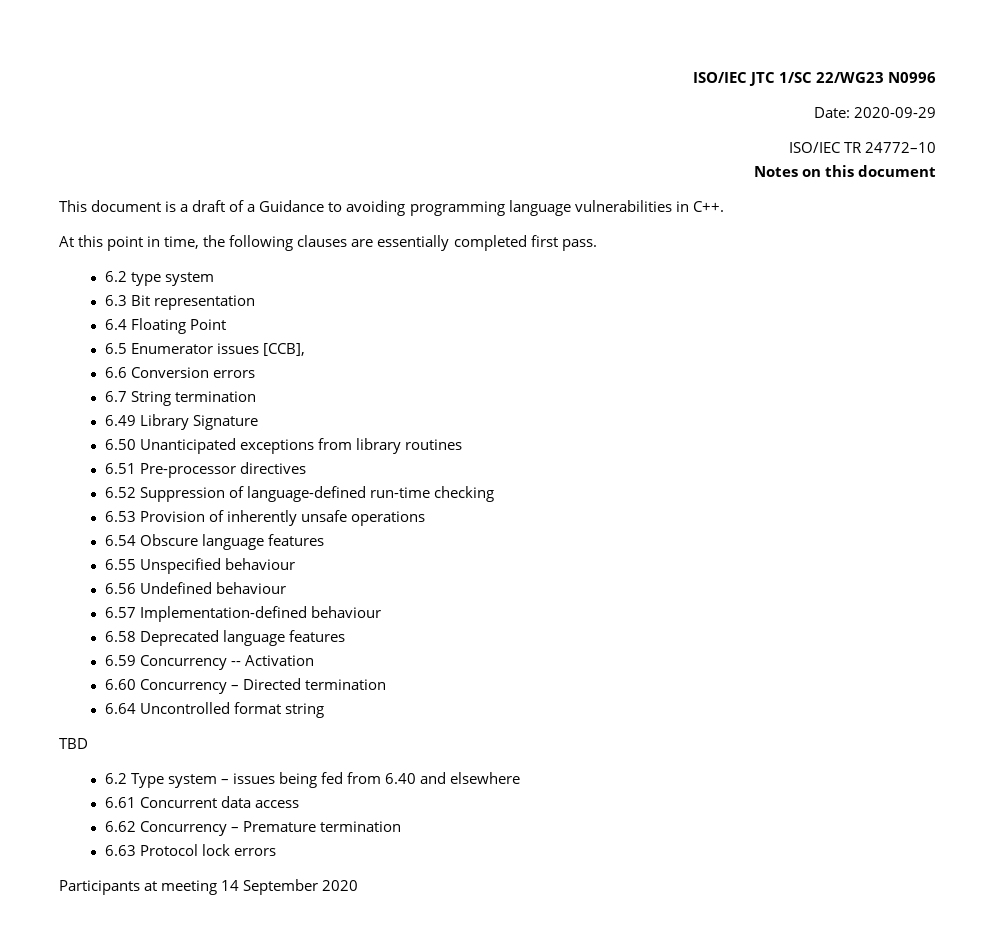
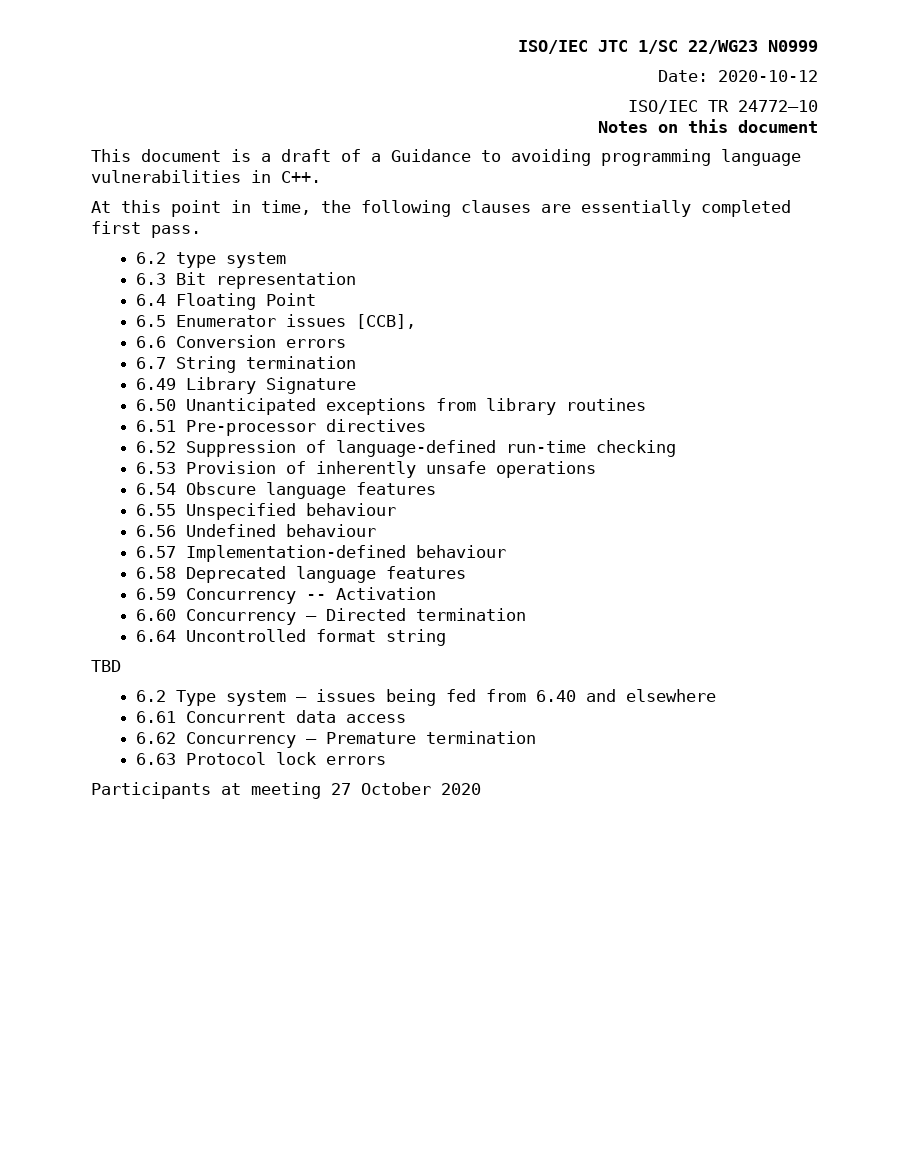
- ISO/IEC JTC 1/SC 22/WG23 N0996
+ ISO/IEC JTC 1/SC 22/WG23 N0999
- Date: 2020-09-29
+ Date: 2020-10-12
- Participants at meeting 14 September 2020
+ Participants at meeting 27 October 2020

